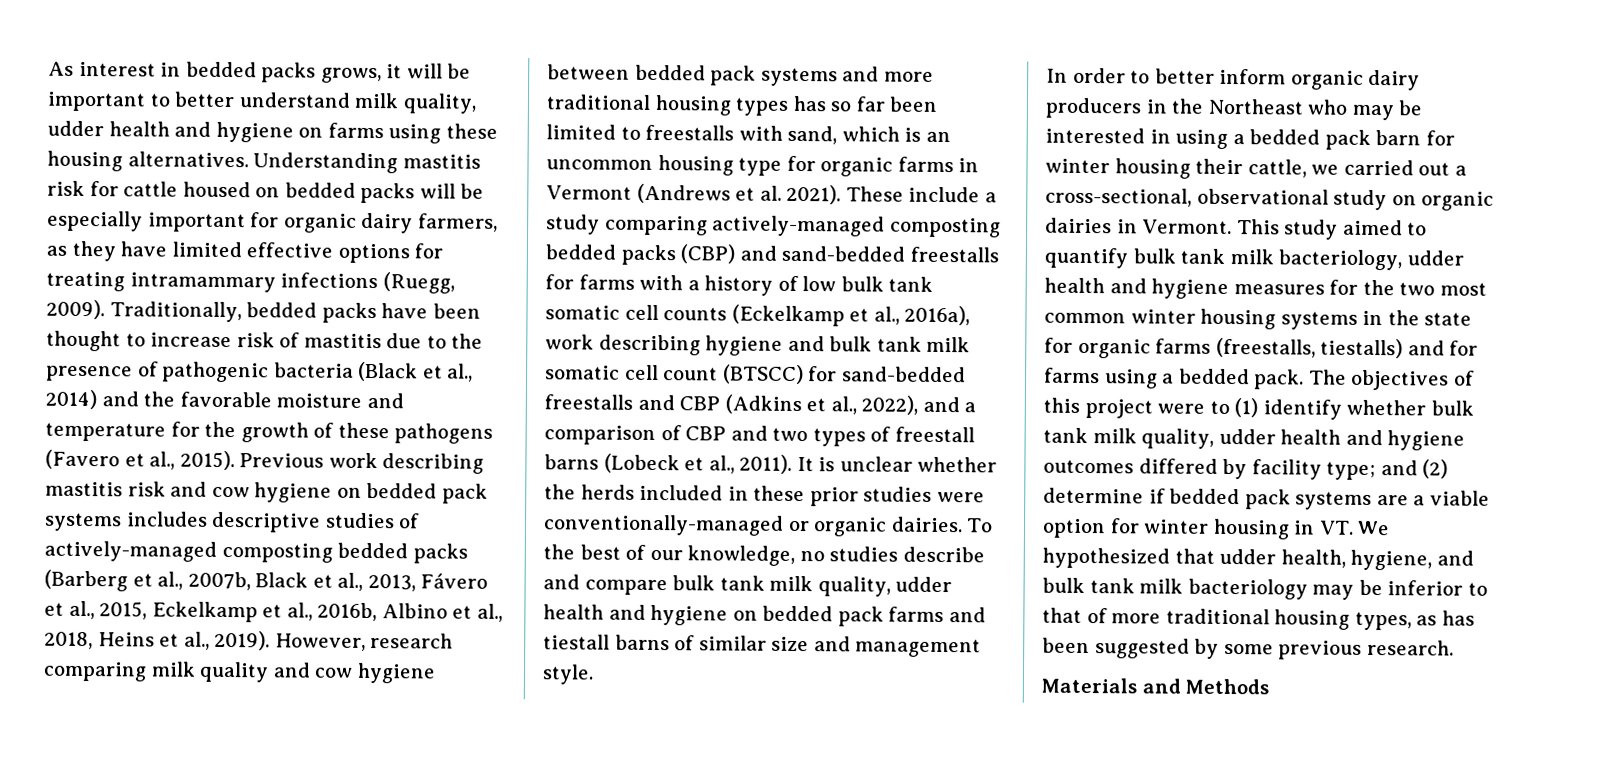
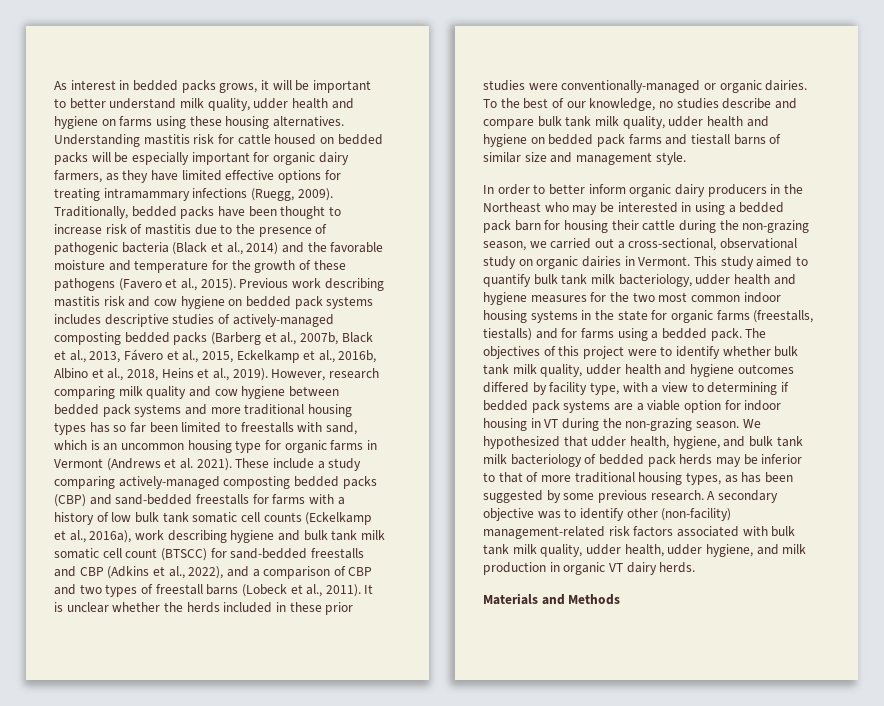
- In order to better inform organic dairy producers in the Northeast who may be interested in using a bedded pack barn for winter housing their cattle, we carried out a cross-sectional, observational study on organic dairies in Vermont.
+ In order to better inform organic dairy producers in the Northeast who may be interested in using a bedded pack barn for housing their cattle during the non-grazing season, we carried out a cross-sectional, observational study on organic dairies in Vermont.
- This study aimed to quantify bulk tank milk bacteriology, udder health and hygiene measures for the two most common winter housing systems in the state for organic farms (freestalls, tiestalls) and for farms using a bedded pack.
+ This study aimed to quantify bulk tank milk bacteriology, udder health and hygiene measures for the two most common indoor housing systems in the state for organic farms (freestalls, tiestalls) and for farms using a bedded pack.
- The objectives of this project were to (1) identify whether bulk tank milk quality, udder health and hygiene outcomes differed by facility type; and (2) determine if bedded pack systems are a viable option for winter housing in VT. We hypothesized that udder health, hygiene, and bulk tank milk bacteriology may be inferior to that of more traditional housing types, as has been suggested by some previous research.
+ The objectives of this project were to identify whether bulk tank milk quality, udder health and hygiene outcomes differed by facility type, with a view to determining if bedded pack systems are a viable option for indoor housing in VT during the non-grazing season. We hypothesized that udder health, hygiene, and bulk tank milk bacteriology of bedded pack herds may be inferior to that of more traditional housing types, as has been suggested by some previous research. A secondary objective was to identify other (non-facility) management-related risk factors associated with bulk tank milk quality, udder health, udder hygiene, and milk production in organic VT dairy herds.

